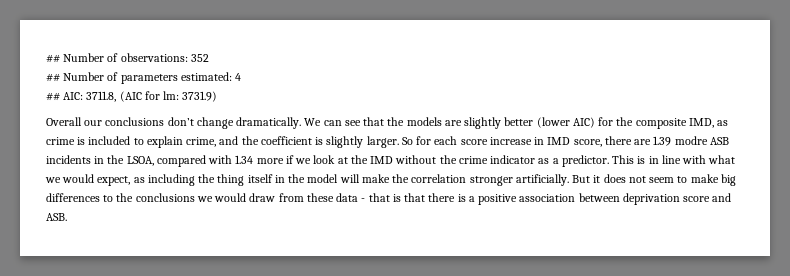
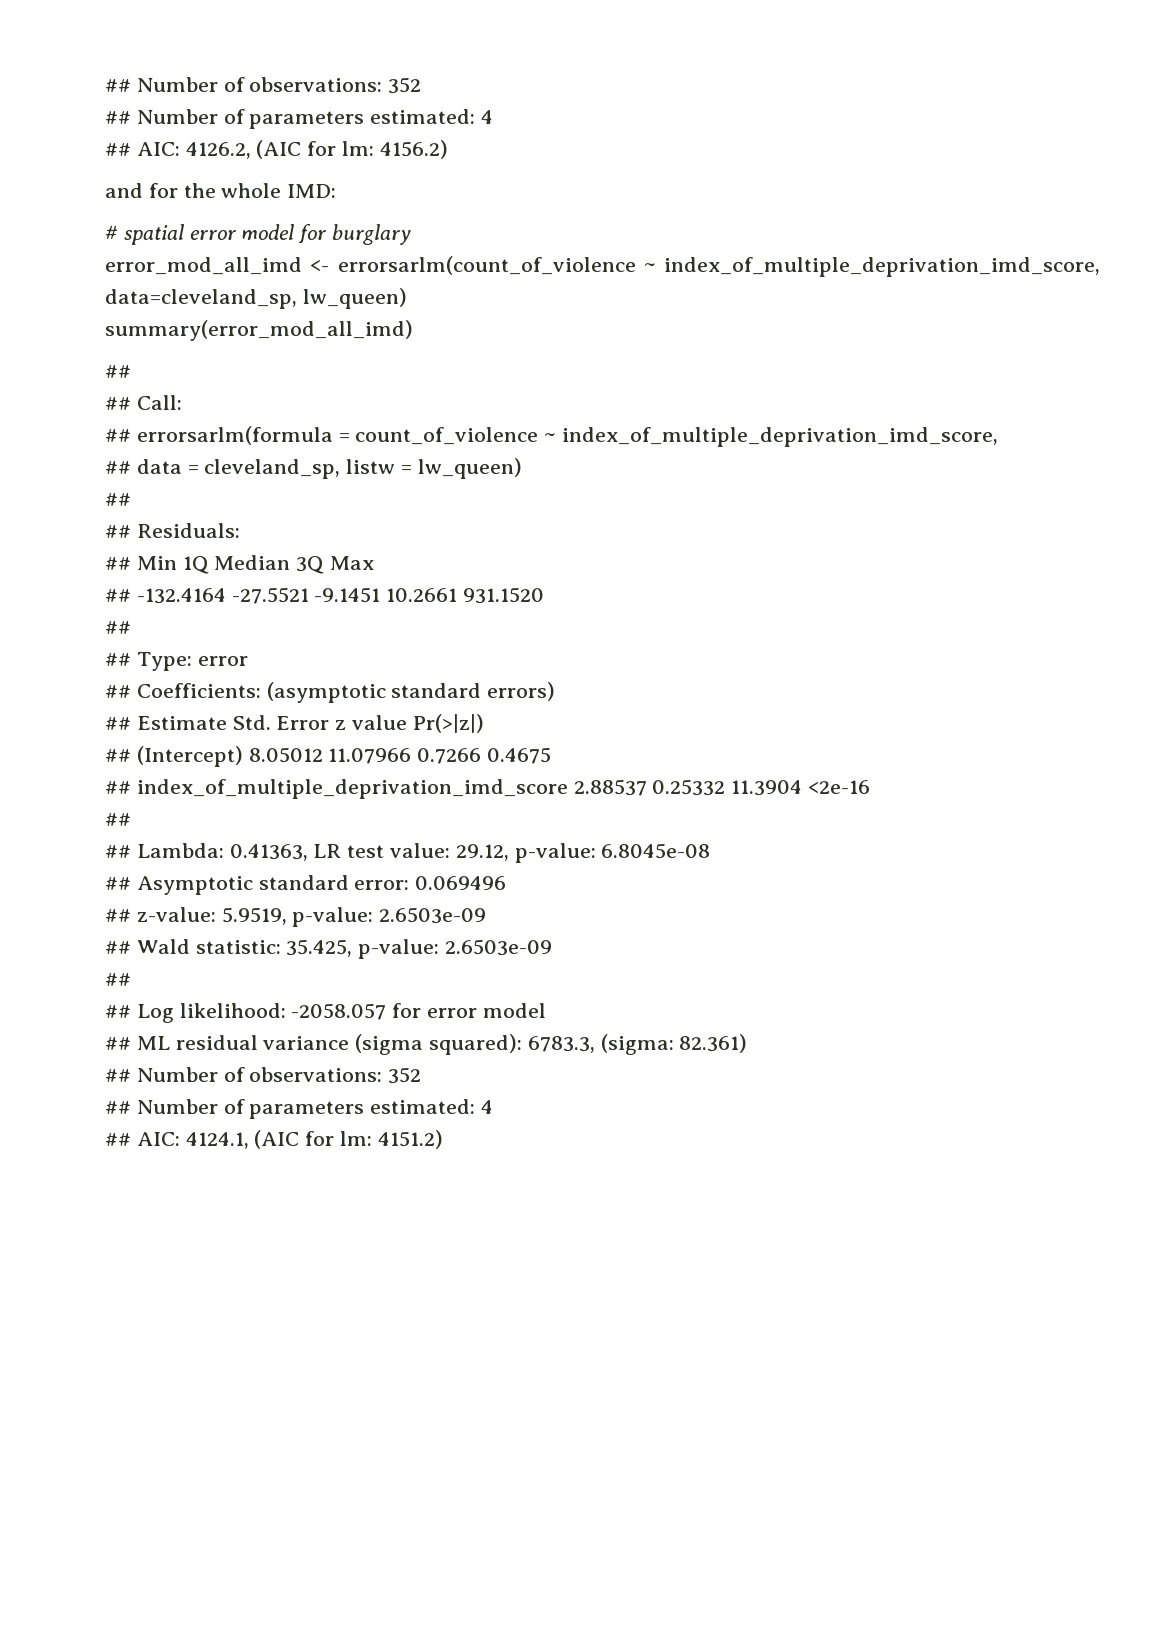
- ## AIC: 3711.8, (AIC for lm: 3731.9)
- Overall our conclusions don’t change dramatically. We can see that the models are slightly better (lower AIC) for the composite IMD, as crime is included to explain crime, and the coefficient is slightly larger. So for each score increase in IMD score, there are 1.39 modre ASB incidents in the LSOA, compared with 1.34 more if we look at the IMD without the crime indicator as a predictor. This is in line with what we would expect, as including the thing itself in the model will make the correlation stronger artificially. But it does not seem to make big differences to the conclusions we would draw from these data - that is that there is a positive association between deprivation score and ASB.
+ ## AIC: 4126.2, (AIC for lm: 4156.2)
+ and for the whole IMD:
+ # spatial error model for burglary
+ error_mod_all_imd <- errorsarlm(count_of_violence ~ index_of_multiple_deprivation_imd_score, data=cleveland_sp, lw_queen)
+ summary(error_mod_all_imd)
+ ##
+ ## Call:
+ ## errorsarlm(formula = count_of_violence ~ index_of_multiple_deprivation_imd_score,
+ ## data = cleveland_sp, listw = lw_queen)
+ ##
+ ## Residuals:
+ ## Min 1Q Median 3Q Max
+ ## -132.4164 -27.5521 -9.1451 10.2661 931.1520
+ ##
+ ## Type: error
+ ## Coefficients: (asymptotic standard errors)
+ ## Estimate Std. Error z value Pr(>|z|)
+ ## (Intercept) 8.05012 11.07966 0.7266 0.4675
+ ## index_of_multiple_deprivation_imd_score 2.88537 0.25332 11.3904 <2e-16
+ ##
+ ## Lambda: 0.41363, LR test value: 29.12, p-value: 6.8045e-08
+ ## Asymptotic standard error: 0.069496
+ ## z-value: 5.9519, p-value: 2.6503e-09
+ ## Wald statistic: 35.425, p-value: 2.6503e-09
+ ##
+ ## Log likelihood: -2058.057 for error model
+ ## ML residual variance (sigma squared): 6783.3, (sigma: 82.361)
+ ## Number of observations: 352
+ ## Number of parameters estimated: 4
+ ## AIC: 4124.1, (AIC for lm: 4151.2)

